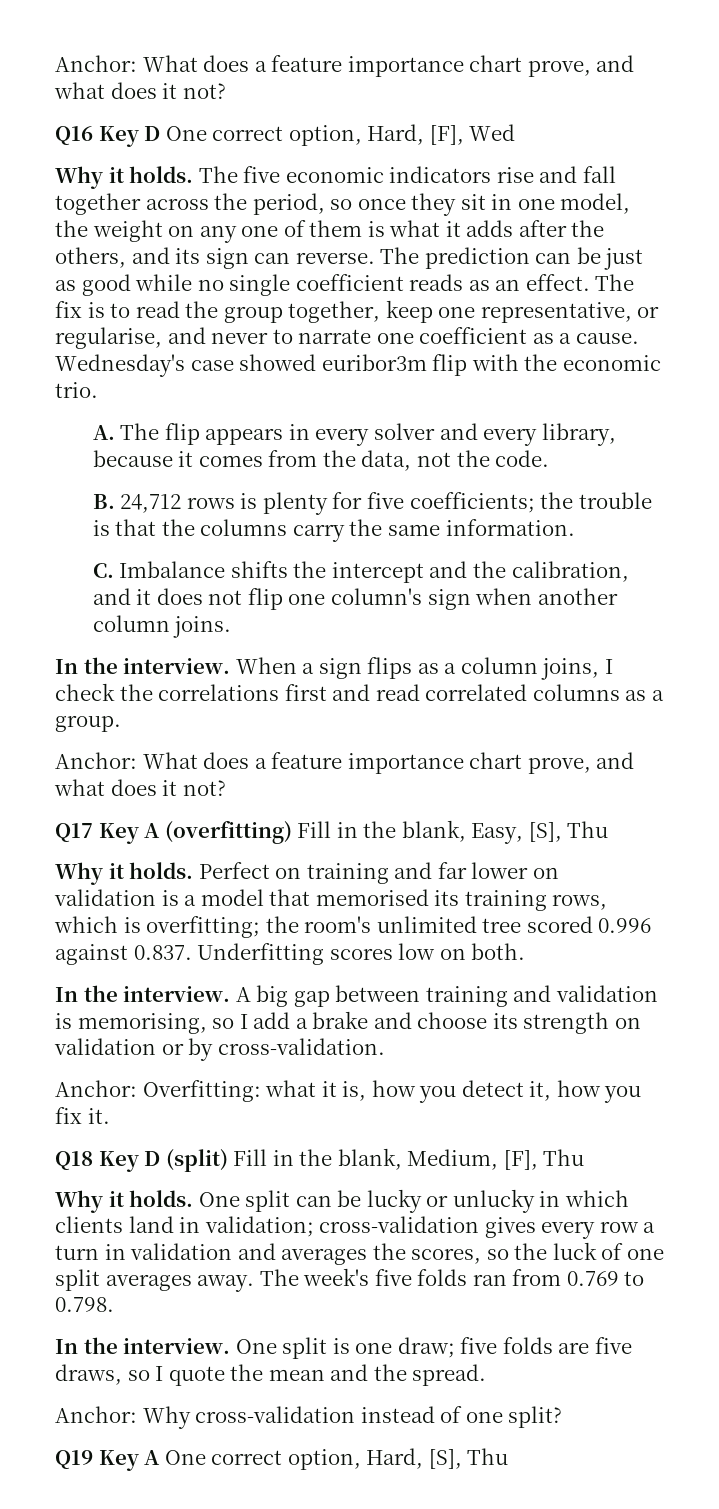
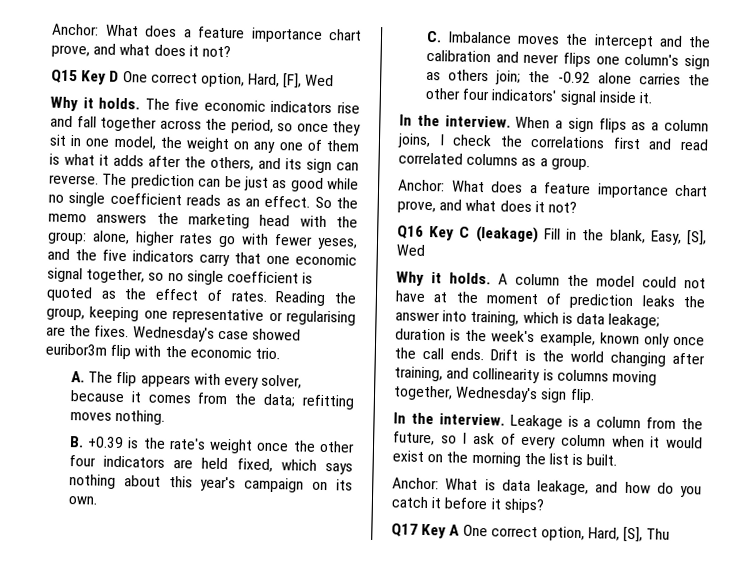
- Q16 Key D One correct option, Hard, [F], Wed
+ Q15 Key D One correct option, Hard, [F], Wed
- The fix is to read the group together, keep one representative, or regularise, and never to narrate one coefficient as a cause.
+ So the memo answers the marketing head with the group: alone, higher rates go with fewer yeses, and the five indicators carry that one economic signal together, so no single coefficient is quoted as the effect of rates. Reading the group, keeping one representative or regularising are the fixes.
- A. The flip appears in every solver and every library, because it comes from the data, not the code.
- B. 24,712 rows is plenty for five coefficients; the trouble is that the columns carry the same information.
+ A. The flip appears with every solver, because it comes from the data; refitting moves nothing.
+ B. +0.39 is the rate's weight once the other four indicators are held fixed, which says nothing about this year's campaign on its own.
- C. Imbalance shifts the intercept and the calibration, and it does not flip one column's sign when another column joins.
+ C. Imbalance moves the intercept and the calibration and never flips one column's sign as others join; the -0.92 alone carries the other four indicators' signal inside it.
- Q17 Key A (overfitting) Fill in the blank, Easy, [S], Thu
- Why it holds. Perfect on training and far lower on validation is a model that memorised its training rows, which is overfitting; the room's unlimited tree scored 0.996 against 0.837. Underfitting scores low on both.
- In the interview. A big gap between training and validation is memorising, so I add a brake and choose its strength on validation or by cross-validation.
- Anchor: Overfitting: what it is, how you detect it, how you fix it.
- Q18 Key D (split) Fill in the blank, Medium, [F], Thu
- Why it holds. One split can be lucky or unlucky in which clients land in validation; cross-validation gives every row a turn in validation and averages the scores, so the luck of one split averages away. The week's five folds ran from 0.769 to 0.798.
- In the interview. One split is one draw; five folds are five draws, so I quote the mean and the spread.
- Anchor: Why cross-validation instead of one split?
- Q19 Key A One correct option, Hard, [S], Thu
+ Q16 Key C (leakage) Fill in the blank, Easy, [S], Wed
+ Why it holds. A column the model could not have at the moment of prediction leaks the answer into training, which is data leakage; duration is the week's example, known only once the call ends. Drift is the world changing after training, and collinearity is columns moving together, Wednesday's sign flip.
+ In the interview. Leakage is a column from the future, so I ask of every column when it would exist on the morning the list is built.
+ Anchor: What is data leakage, and how do you catch it before it ships?
+ Q17 Key A One correct option, Hard, [S], Thu

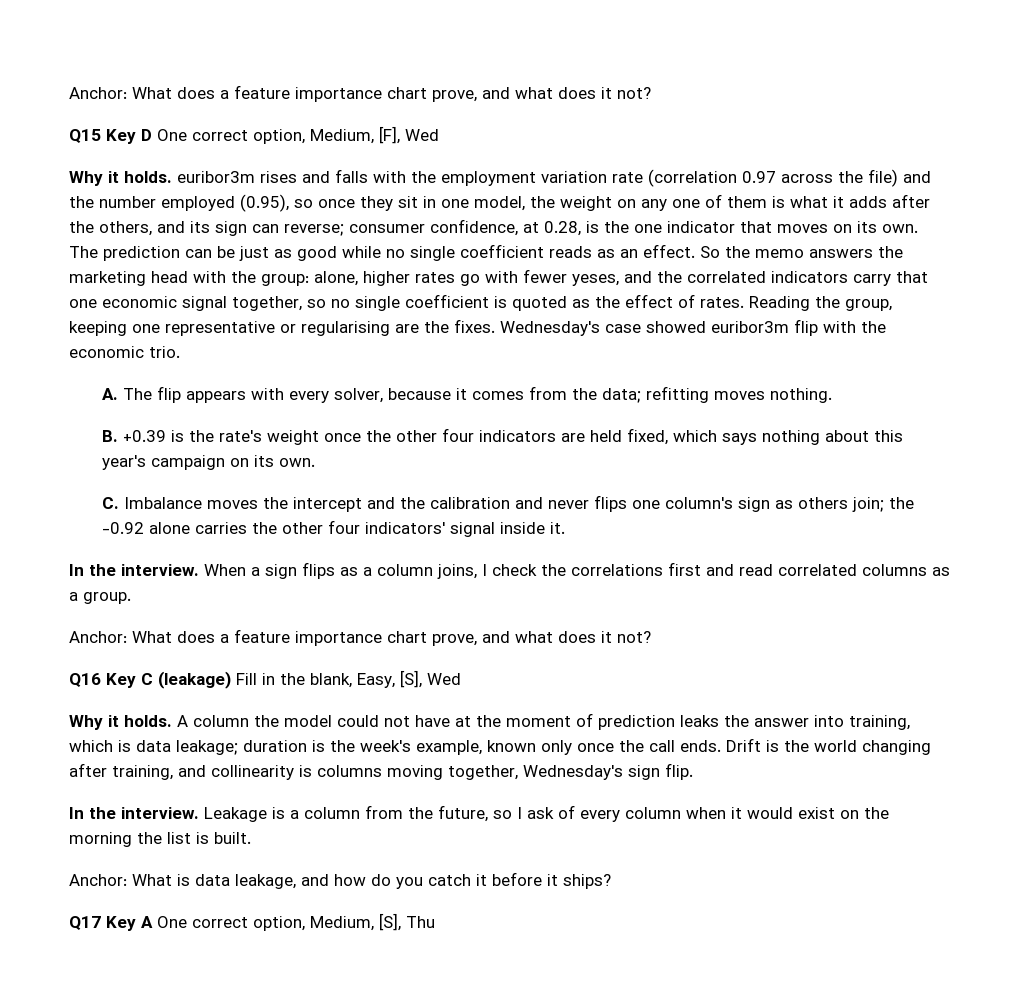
- Q15 Key D One correct option, Hard, [F], Wed
+ Q15 Key D One correct option, Medium, [F], Wed
- Why it holds. The five economic indicators rise and fall together across the period, so once they sit in one model, the weight on any one of them is what it adds after the others, and its sign can reverse.
+ Why it holds. euribor3m rises and falls with the employment variation rate (correlation 0.97 across the file) and the number employed (0.95), so once they sit in one model, the weight on any one of them is what it adds after the others, and its sign can reverse; consumer confidence, at 0.28, is the one indicator that moves on its own.
- So the memo answers the marketing head with the group: alone, higher rates go with fewer yeses, and the five indicators carry that one economic signal together, so no single coefficient is quoted as the effect of rates.
+ So the memo answers the marketing head with the group: alone, higher rates go with fewer yeses, and the correlated indicators carry that one economic signal together, so no single coefficient is quoted as the effect of rates.
- Q17 Key A One correct option, Hard, [S], Thu
+ Q17 Key A One correct option, Medium, [S], Thu

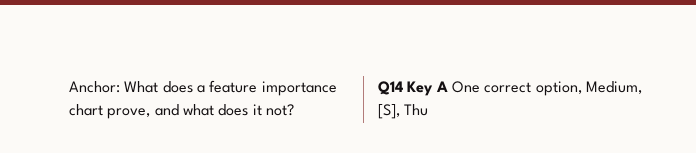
- Q15 Key D One correct option, Medium, [F], Wed
- Why it holds. euribor3m rises and falls with the employment variation rate (correlation 0.97 across the file) and the number employed (0.95), so once they sit in one model, the weight on any one of them is what it adds after the others, and its sign can reverse; consumer confidence, at 0.28, is the one indicator that moves on its own. The prediction can be just as good while no single coefficient reads as an effect. So the memo answers the marketing head with the group: alone, higher rates go with fewer yeses, and the correlated indicators carry that one economic signal together, so no single coefficient is quoted as the effect of rates. Reading the group, keeping one representative or regularising are the fixes. Wednesday's case showed euribor3m flip with the economic trio.
- A. The flip appears with every solver, because it comes from the data; refitting moves nothing.
- B. +0.39 is the rate's weight once the other four indicators are held fixed, which says nothing about this year's campaign on its own.
- C. Imbalance moves the intercept and the calibration and never flips one column's sign as others join; the -0.92 alone carries the other four indicators' signal inside it.
- In the interview. When a sign flips as a column joins, I check the correlations first and read correlated columns as a group.
- Anchor: What does a feature importance chart prove, and what does it not?
- Q16 Key C (leakage) Fill in the blank, Easy, [S], Wed
- Why it holds. A column the model could not have at the moment of prediction leaks the answer into training, which is data leakage; duration is the week's example, known only once the call ends. Drift is the world changing after training, and collinearity is columns moving together, Wednesday's sign flip.
- In the interview. Leakage is a column from the future, so I ask of every column when it would exist on the morning the list is built.
- Anchor: What is data leakage, and how do you catch it before it ships?
- Q17 Key A One correct option, Medium, [S], Thu
+ Q14 Key A One correct option, Medium, [S], Thu

